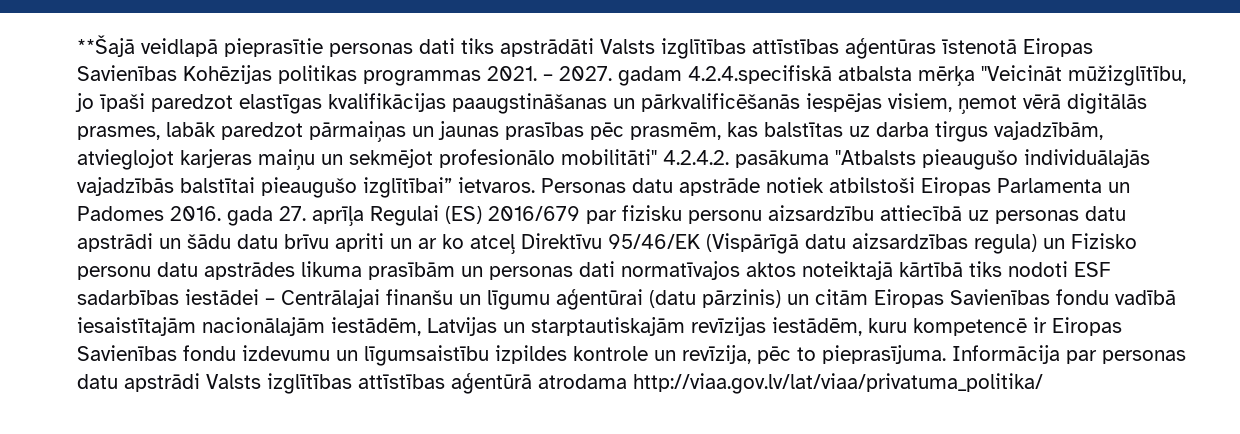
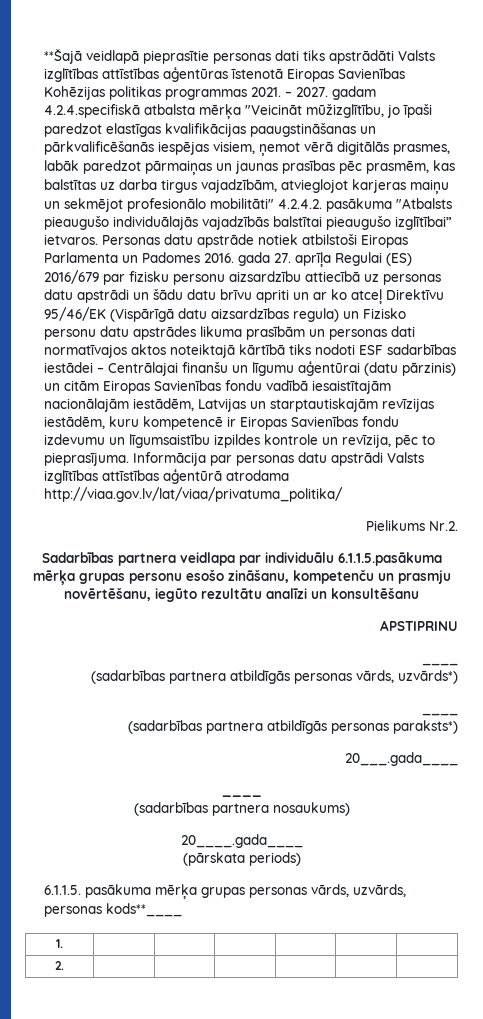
+ Pielikums Nr.2.
+ Sadarbības partnera veidlapa par individuālu 6.1.1.5.pasākuma mērķa grupas personu esošo zināšanu, kompetenču un prasmju novērtēšanu, iegūto rezultātu analīzi un konsultēšanu
+ APSTIPRINU
+ ____
+ (sadarbības partnera atbildīgās personas vārds, uzvārds*)
+ ____
+ (sadarbības partnera atbildīgās personas paraksts*)
+ 20___.gada____
+ ____
+ (sadarbības partnera nosaukums)
+ 20____.gada____
+ (pārskata periods)
+ 6.1.1.5. pasākuma mērķa grupas personas vārds, uzvārds, personas kods**____
+ 1. | | | | | |
+ 2. | | | | | |

